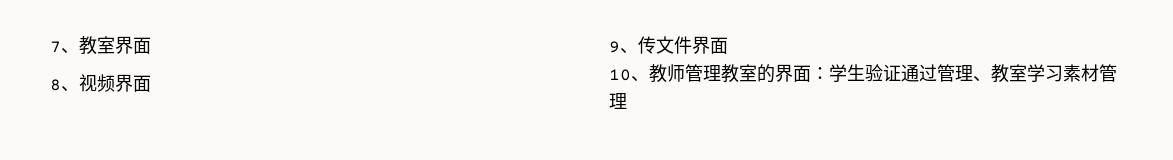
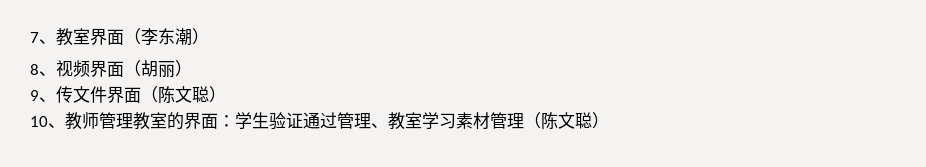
- 7、教室界面
+ 7、教室界面（李东潮）
- 8、视频界面
+ 8、视频界面（胡丽）
- 9、传文件界面
+ 9、传文件界面（陈文聪）
- 10、教师管理教室的界面：学生验证通过管理、教室学习素材管理
+ 10、教师管理教室的界面：学生验证通过管理、教室学习素材管理（陈文聪）

